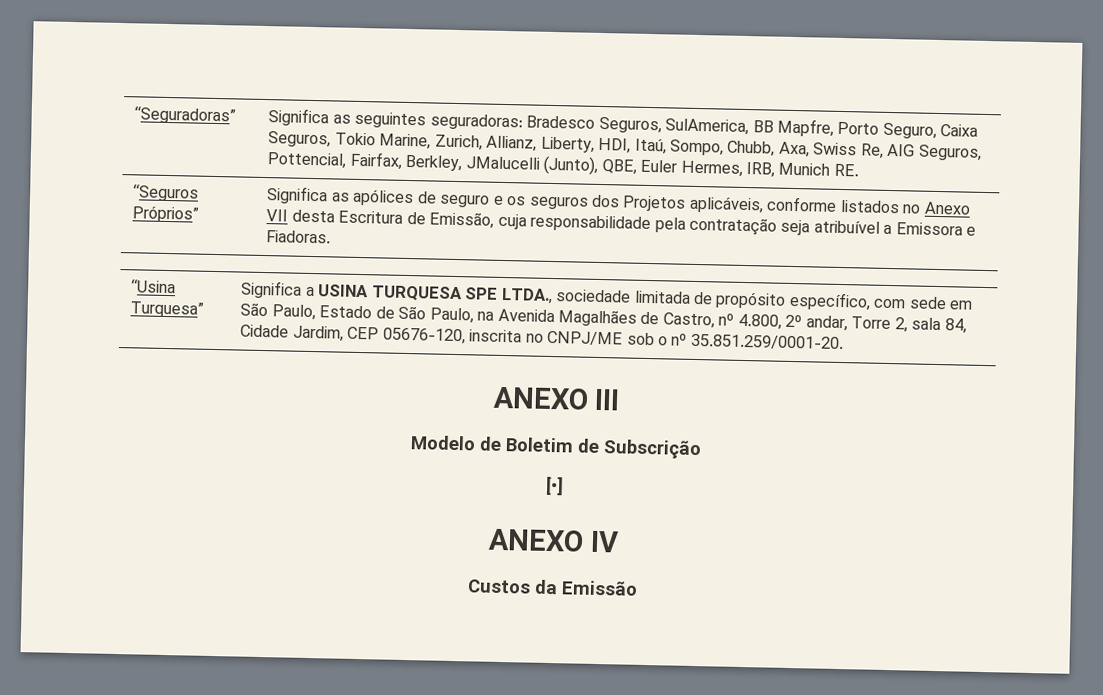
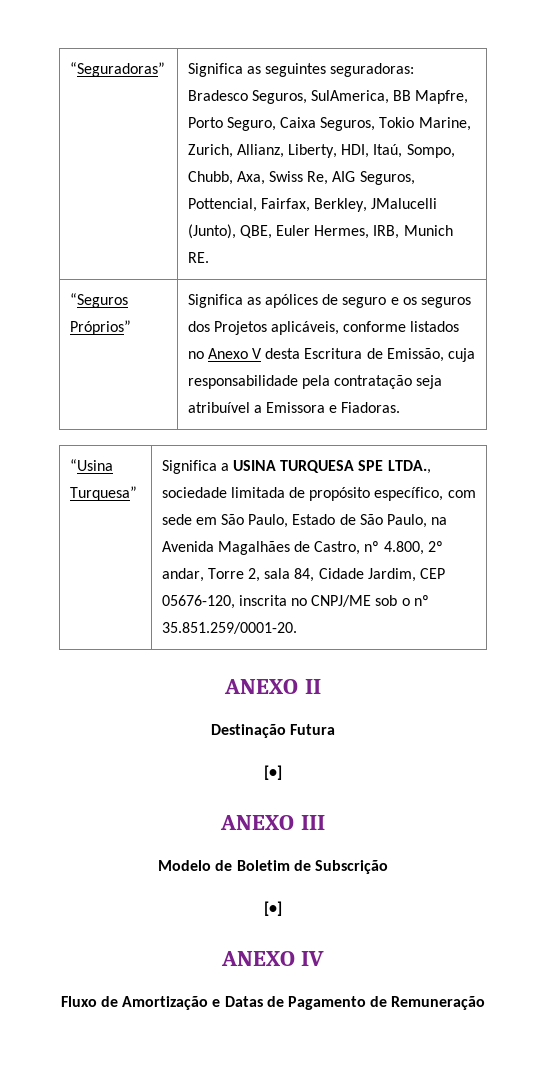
- “Seguros Próprios” | Significa as apólices de seguro e os seguros dos Projetos aplicáveis, conforme listados no Anexo VII desta Escritura de Emissão, cuja responsabilidade pela contratação seja atribuível a Emissora e Fiadoras.
+ “Seguros Próprios” | Significa as apólices de seguro e os seguros dos Projetos aplicáveis, conforme listados no Anexo V desta Escritura de Emissão, cuja responsabilidade pela contratação seja atribuível a Emissora e Fiadoras.
+ ANEXO II
+ Destinação Futura
+ [•]
- Custos da Emissão
+ Fluxo de Amortização e Datas de Pagamento de Remuneração

